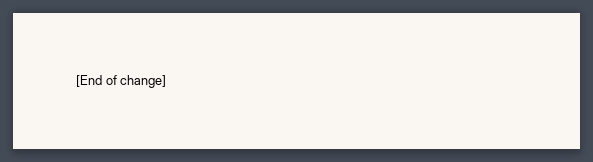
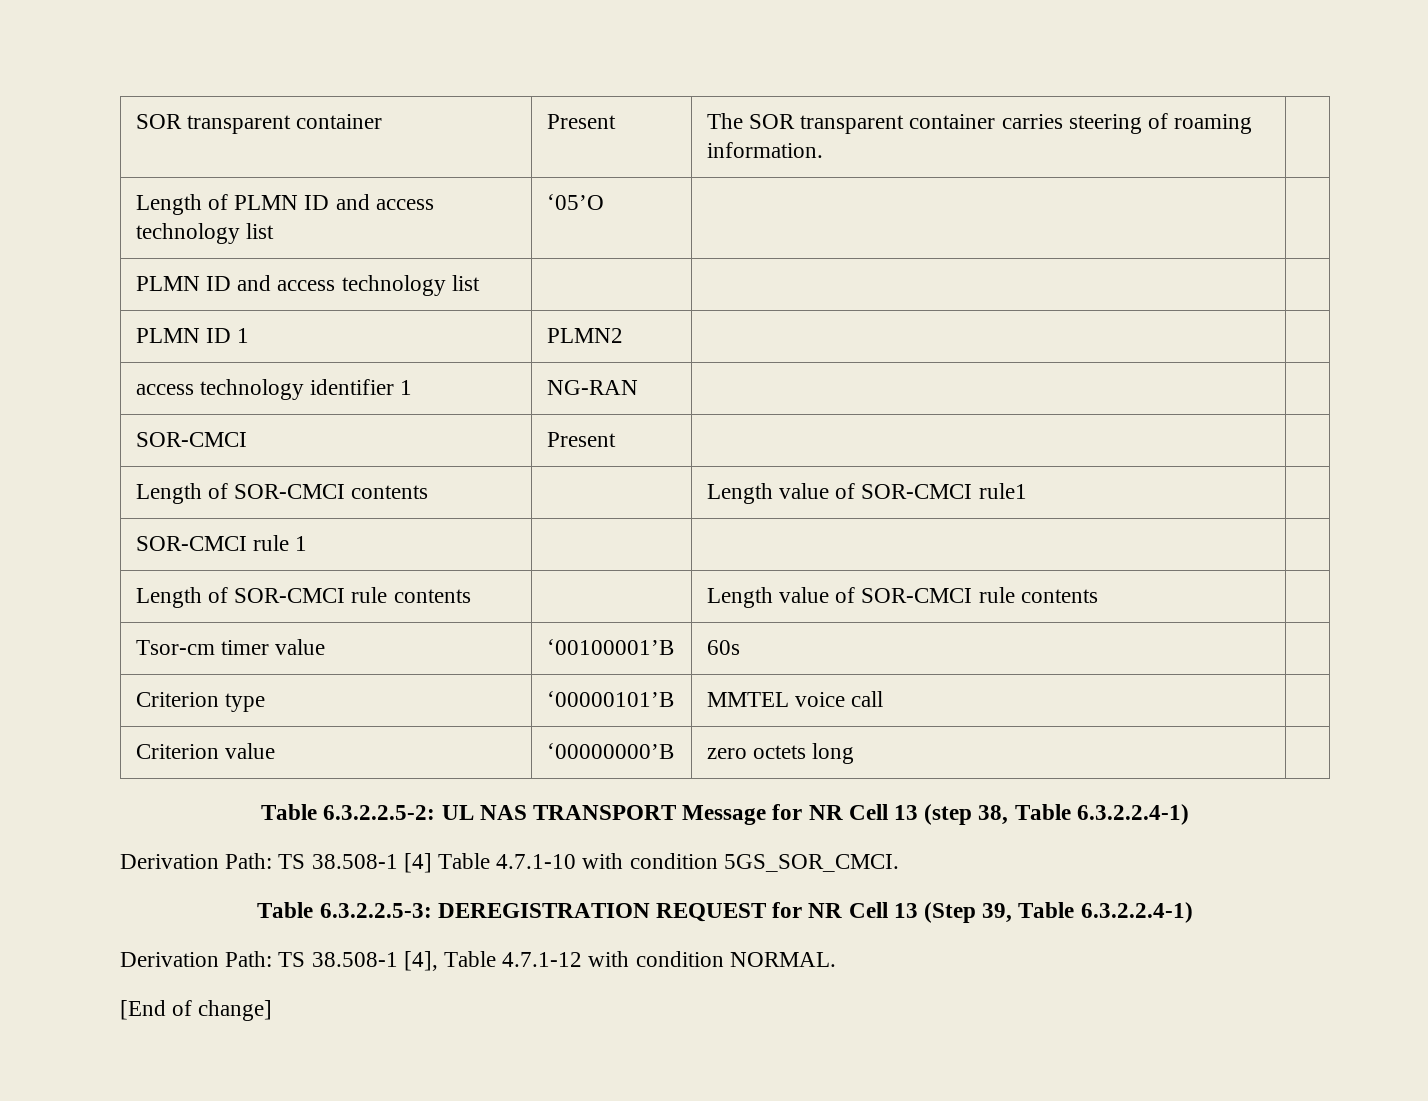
+ SOR transparent container | Present | The SOR transparent container carries steering of roaming information. |
+ Length of PLMN ID and access technology list | ‘05’O | |
+ PLMN ID and access technology list | | |
+ PLMN ID 1 | PLMN2 | |
+ access technology identifier 1 | NG-RAN | |
+ SOR-CMCI | Present | |
+ Length of SOR-CMCI contents | | Length value of SOR-CMCI rule1 |
+ SOR-CMCI rule 1 | | |
+ Length of SOR-CMCI rule contents | | Length value of SOR-CMCI rule contents |
+ Tsor-cm timer value | ‘00100001’B | 60s |
+ Criterion type | ‘00000101’B | MMTEL voice call |
+ Criterion value | ‘00000000’B | zero octets long |
+ Table 6.3.2.2.5-2: UL NAS TRANSPORT Message for NR Cell 13 (step 38, Table 6.3.2.2.4-1)
+ Derivation Path: TS 38.508-1 [4] Table 4.7.1-10 with condition 5GS_SOR_CMCI.
+ Table 6.3.2.2.5-3: DEREGISTRATION REQUEST for NR Cell 13 (Step 39, Table 6.3.2.2.4-1)
+ Derivation Path: TS 38.508-1 [4], Table 4.7.1-12 with condition NORMAL.

